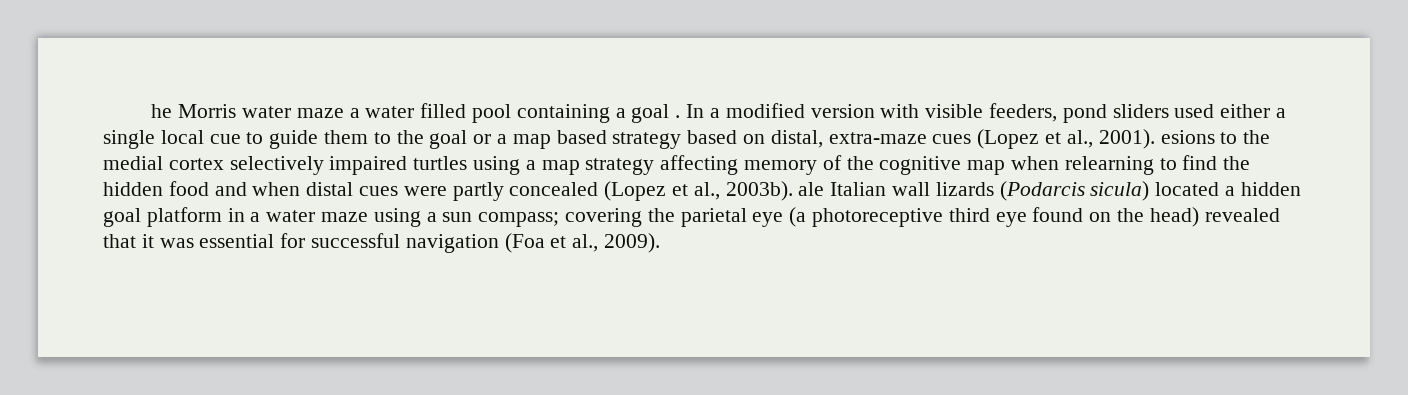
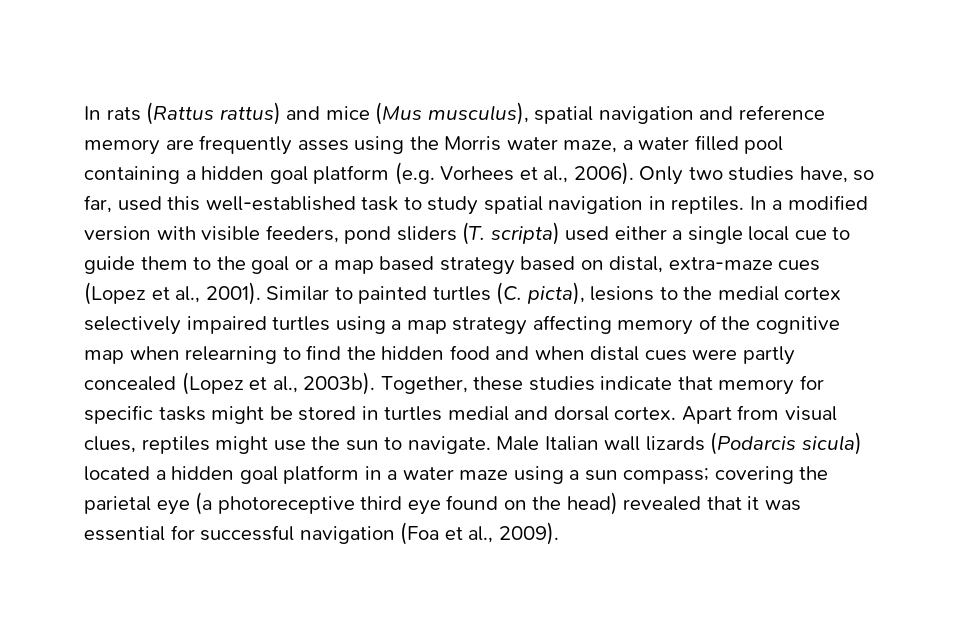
- he Morris water maze a water filled pool containing a goal .
+ In rats (Rattus rattus) and mice (Mus musculus), spatial navigation and reference memory are frequently asses using the Morris water maze, a water filled pool containing a hidden goal platform (e.g. Vorhees et al., 2006). Only two studies have, so far, used this well-established task to study spatial navigation in reptiles.
- In a modified version with visible feeders, pond sliders used either a single local cue to guide them to the goal or a map based strategy based on distal, extra-maze cues (Lopez et al., 2001). esions to the medial cortex selectively impaired turtles using a map strategy affecting memory of the cognitive map when relearning to find the hidden food and when distal cues were partly concealed (Lopez et al., 2003b). ale Italian wall lizards (Podarcis sicula) located a hidden goal platform in a water maze using a sun compass;
+ In a modified version with visible feeders, pond sliders (T. scripta) used either a single local cue to guide them to the goal or a map based strategy based on distal, extra-maze cues (Lopez et al., 2001). Similar to painted turtles (C. picta), lesions to the medial cortex selectively impaired turtles using a map strategy affecting memory of the cognitive map when relearning to find the hidden food and when distal cues were partly concealed (Lopez et al., 2003b). Together, these studies indicate that memory for specific tasks might be stored in turtles medial and dorsal cortex. Apart from visual clues, reptiles might use the sun to navigate. Male Italian wall lizards (Podarcis sicula) located a hidden goal platform in a water maze using a sun compass;

